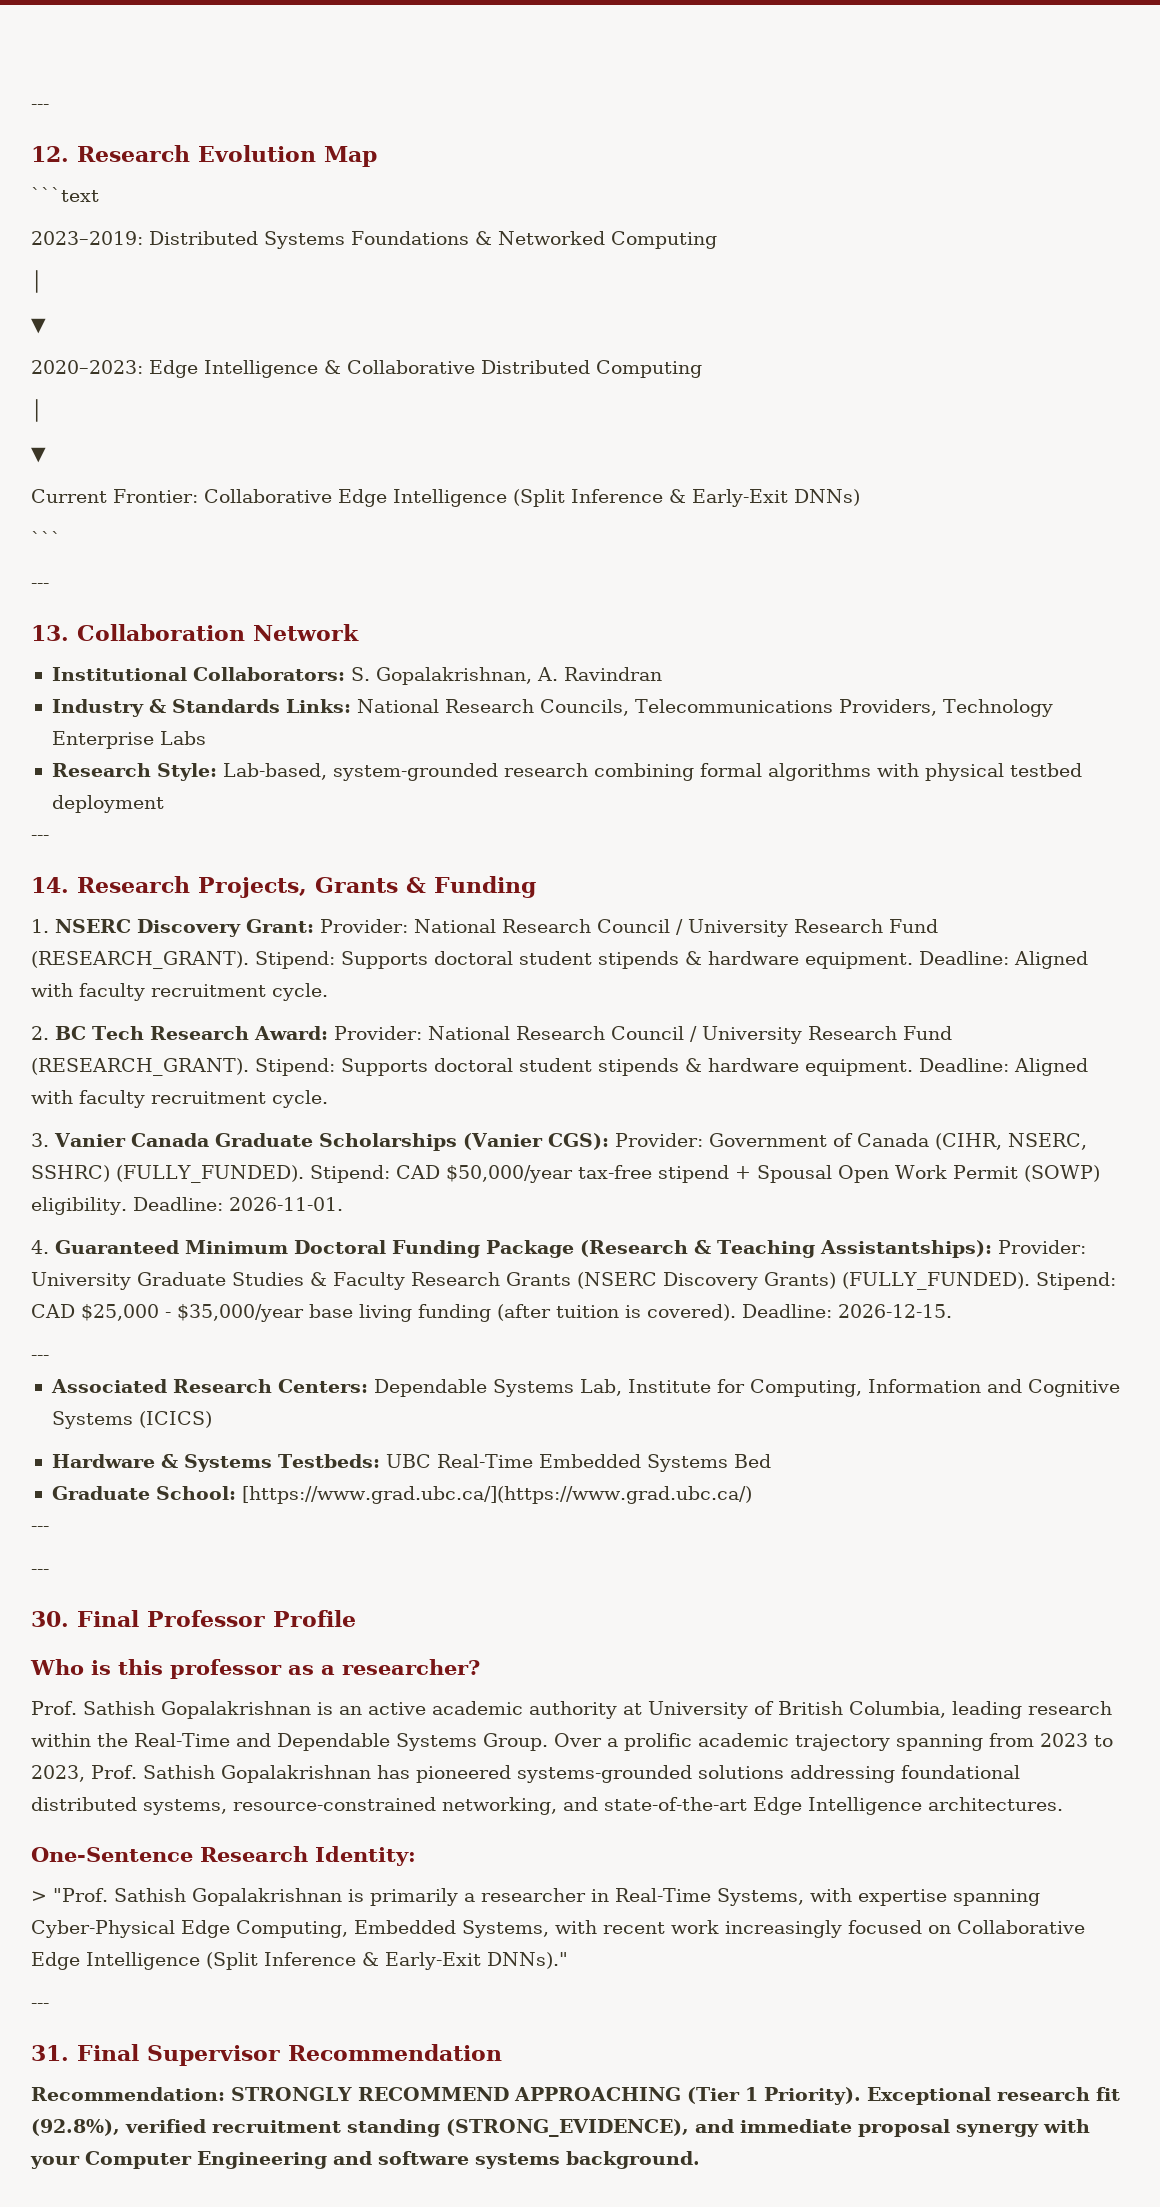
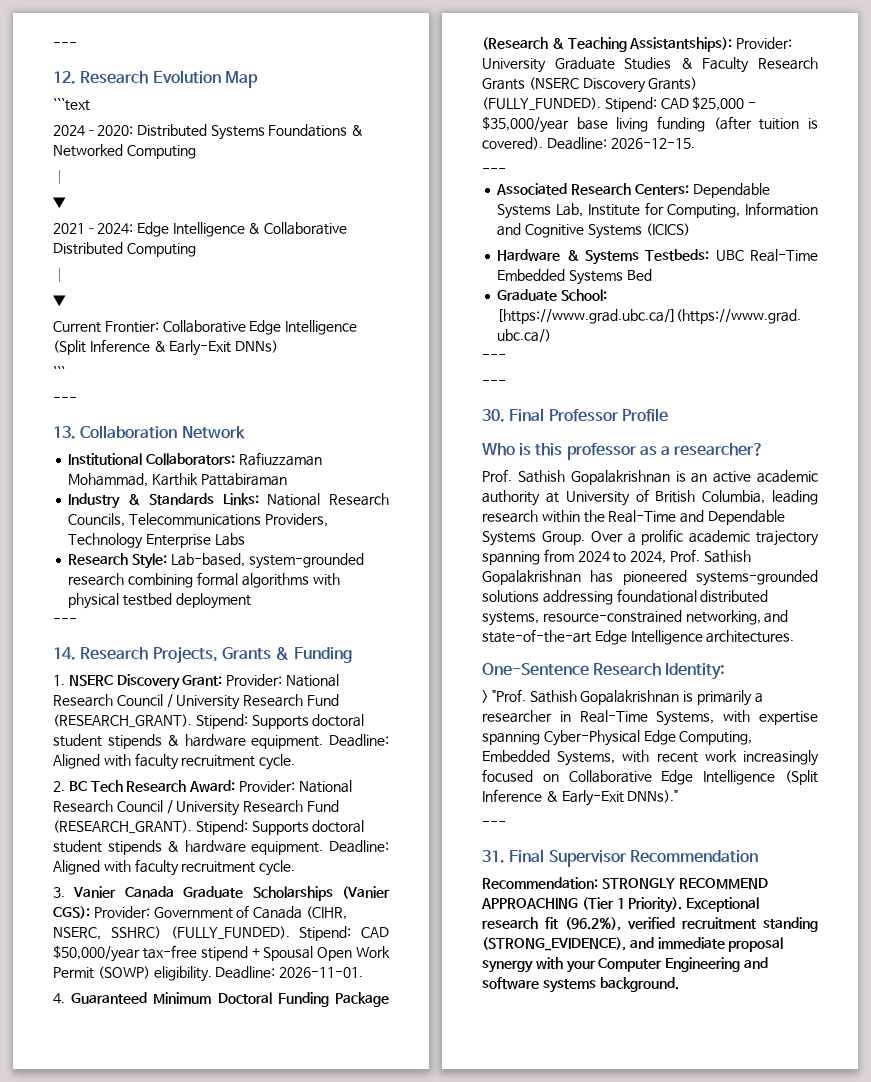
- 2023–2019: Distributed Systems Foundations & Networked Computing
+ 2024–2020: Distributed Systems Foundations & Networked Computing
- 2020–2023: Edge Intelligence & Collaborative Distributed Computing
+ 2021–2024: Edge Intelligence & Collaborative Distributed Computing
- Institutional Collaborators: S. Gopalakrishnan, A. Ravindran
+ Institutional Collaborators: Rafiuzzaman Mohammad, Karthik Pattabiraman
- Over a prolific academic trajectory spanning from 2023 to 2023, Prof. Sathish Gopalakrishnan has pioneered systems-grounded solutions addressing foundational distributed systems, resource-constrained networking, and state-of-the-art Edge Intelligence architectures.
+ Over a prolific academic trajectory spanning from 2024 to 2024, Prof. Sathish Gopalakrishnan has pioneered systems-grounded solutions addressing foundational distributed systems, resource-constrained networking, and state-of-the-art Edge Intelligence architectures.
- Exceptional research fit (92.8%), verified recruitment standing (STRONG_EVIDENCE), and immediate proposal synergy with your Computer Engineering and software systems background.
+ Exceptional research fit (96.2%), verified recruitment standing (STRONG_EVIDENCE), and immediate proposal synergy with your Computer Engineering and software systems background.

